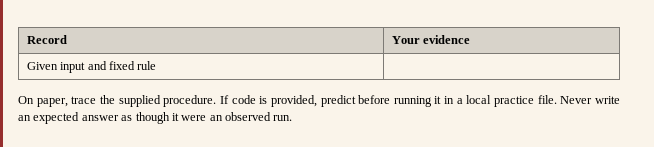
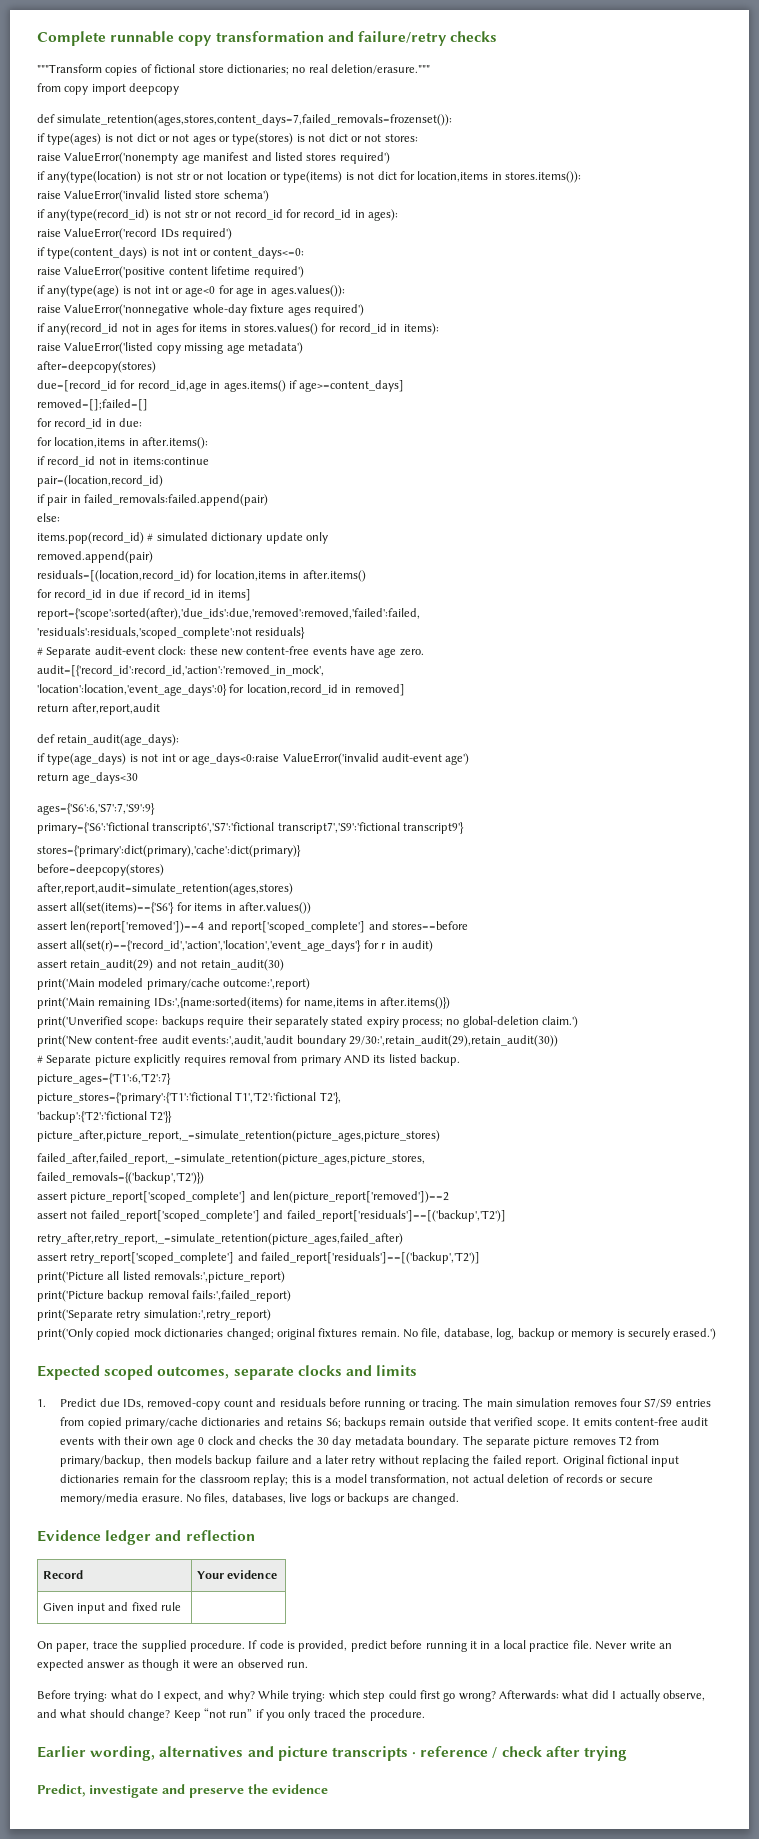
+ Complete runnable copy transformation and failure/retry checks
+ """Transform copies of fictional store dictionaries; no real deletion/erasure."""
+ from copy import deepcopy
+ def simulate_retention(ages,stores,content_days=7,failed_removals=frozenset()):
+ if type(ages) is not dict or not ages or type(stores) is not dict or not stores:
+ raise ValueError('nonempty age manifest and listed stores required')
+ if any(type(location) is not str or not location or type(items) is not dict for location,items in stores.items()):
+ raise ValueError('invalid listed store schema')
+ if any(type(record_id) is not str or not record_id for record_id in ages):
+ raise ValueError('record IDs required')
+ if type(content_days) is not int or content_days<=0:
+ raise ValueError('positive content lifetime required')
+ if any(type(age) is not int or age<0 for age in ages.values()):
+ raise ValueError('nonnegative whole-day fixture ages required')
+ if any(record_id not in ages for items in stores.values() for record_id in items):
+ raise ValueError('listed copy missing age metadata')
+ after=deepcopy(stores)
+ due=[record_id for record_id,age in ages.items() if age>=content_days]
+ removed=[];failed=[]
+ for record_id in due:
+ for location,items in after.items():
+ if record_id not in items:continue
+ pair=(location,record_id)
+ if pair in failed_removals:failed.append(pair)
+ else:
+ items.pop(record_id) # simulated dictionary update only
+ removed.append(pair)
+ residuals=[(location,record_id) for location,items in after.items()
+ for record_id in due if record_id in items]
+ report={'scope':sorted(after),'due_ids':due,'removed':removed,'failed':failed,
+ 'residuals':residuals,'scoped_complete':not residuals}
+ # Separate audit-event clock: these new content-free events have age zero.
+ audit=[{'record_id':record_id,'action':'removed_in_mock',
+ 'location':location,'event_age_days':0} for location,record_id in removed]
+ return after,report,audit
+ def retain_audit(age_days):
+ if type(age_days) is not int or age_days<0:raise ValueError('invalid audit-event age')
+ return age_days<30
+ ages={'S6':6,'S7':7,'S9':9}
+ primary={'S6':'fictional transcript6','S7':'fictional transcript7','S9':'fictional transcript9'}
+ stores={'primary':dict(primary),'cache':dict(primary)}
+ before=deepcopy(stores)
+ after,report,audit=simulate_retention(ages,stores)
+ assert all(set(items)=={'S6'} for items in after.values())
+ assert len(report['removed'])==4 and report['scoped_complete'] and stores==before
+ assert all(set(r)=={'record_id','action','location','event_age_days'} for r in audit)
+ assert retain_audit(29) and not retain_audit(30)
+ print('Main modeled primary/cache outcome:',report)
+ print('Main remaining IDs:',{name:sorted(items) for name,items in after.items()})
+ print('Unverified scope: backups require their separately stated expiry process; no global-deletion claim.')
+ print('New content-free audit events:',audit,'audit boundary 29/30:',retain_audit(29),retain_audit(30))
+ # Separate picture explicitly requires removal from primary AND its listed backup.
+ picture_ages={'T1':6,'T2':7}
+ picture_stores={'primary':{'T1':'fictional T1','T2':'fictional T2'},
+ 'backup':{'T2':'fictional T2'}}
+ picture_after,picture_report,_=simulate_retention(picture_ages,picture_stores)
+ failed_after,failed_report,_=simulate_retention(picture_ages,picture_stores,
+ failed_removals={('backup','T2')})
+ assert picture_report['scoped_complete'] and len(picture_report['removed'])==2
+ assert not failed_report['scoped_complete'] and failed_report['residuals']==[('backup','T2')]
+ retry_after,retry_report,_=simulate_retention(picture_ages,failed_after)
+ assert retry_report['scoped_complete'] and failed_report['residuals']==[('backup','T2')]
+ print('Picture all listed removals:',picture_report)
+ print('Picture backup removal fails:',failed_report)
+ print('Separate retry simulation:',retry_report)
+ print('Only copied mock dictionaries changed; original fixtures remain. No file, database, log, backup or memory is securely erased.')
+ Expected scoped outcomes, separate clocks and limits
+ 1. Predict due IDs, removed-copy count and residuals before running or tracing. The main simulation removes four S7/S9 entries from copied primary/cache dictionaries and retains S6; backups remain outside that verified scope. It emits content-free audit events with their own age 0 clock and checks the 30 day metadata boundary. The separate picture removes T2 from primary/backup, then models backup failure and a later retry without replacing the failed report. Original fictional input dictionaries remain for the classroom replay; this is a model transformation, not actual deletion of records or secure memory/media erasure. No files, databases, live logs or backups are changed.
+ Evidence ledger and reflection
+ Before trying: what do I expect, and why? While trying: which step could first go wrong? Afterwards: what did I actually observe, and what should change? Keep “not run” if you only traced the procedure.
+ Earlier wording, alternatives and picture transcripts · reference / check after trying
+ Predict, investigate and preserve the evidence

